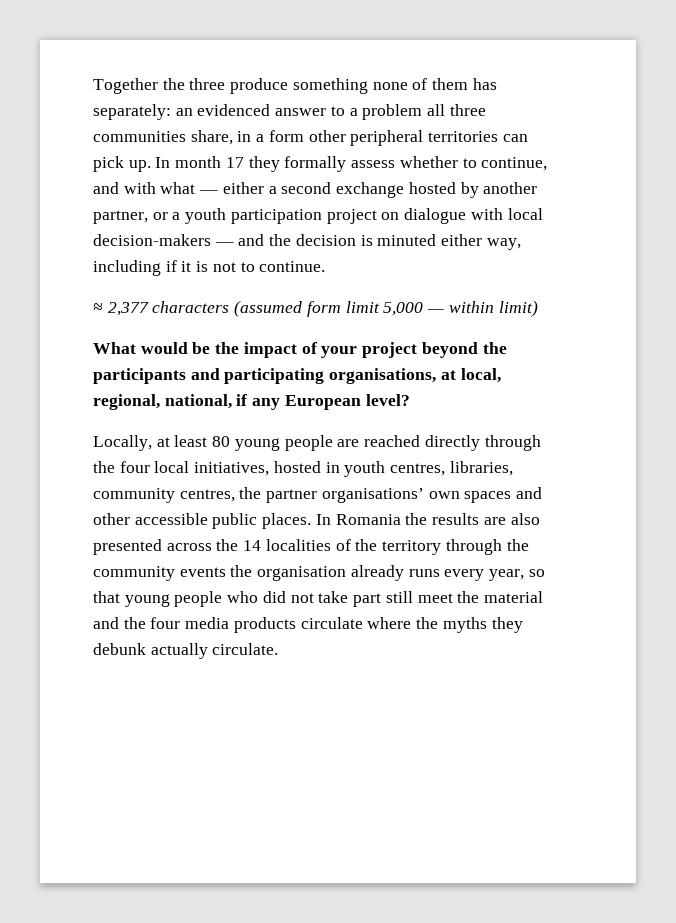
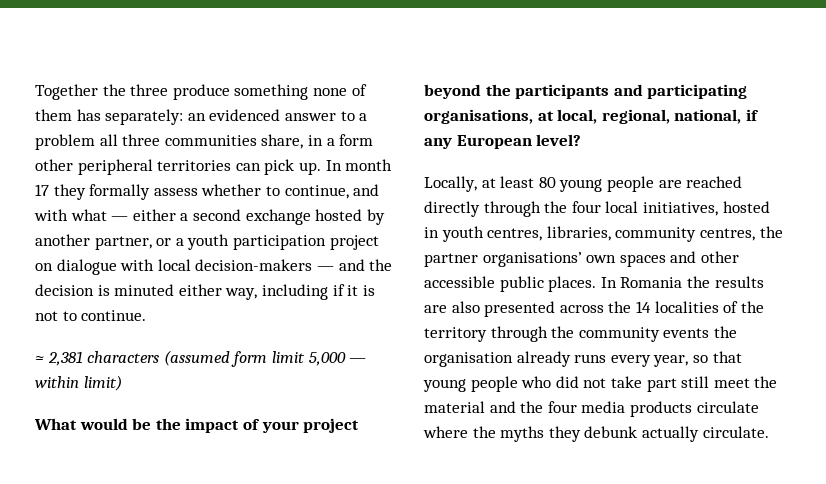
- ≈ 2,377 characters (assumed form limit 5,000 — within limit)
+ ≈ 2,381 characters (assumed form limit 5,000 — within limit)

